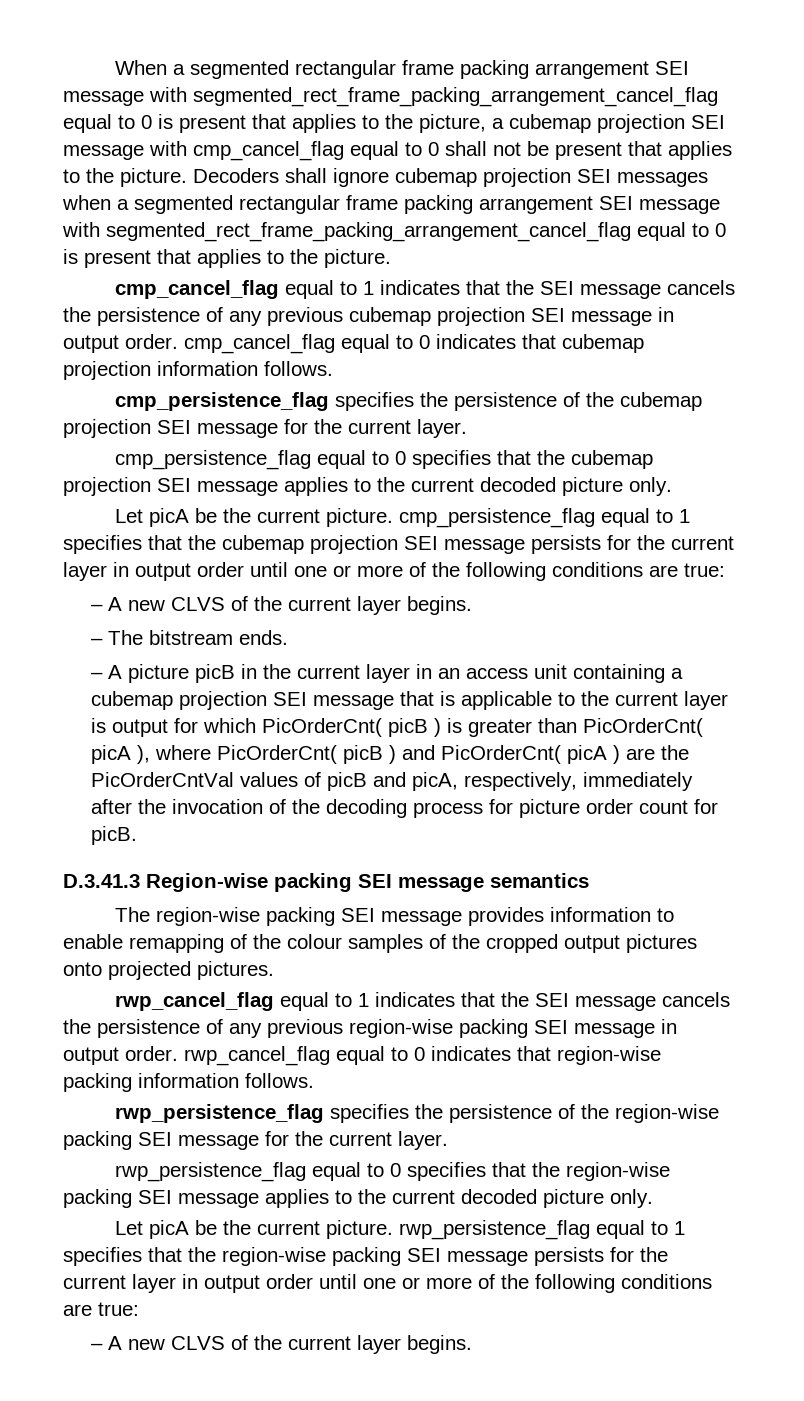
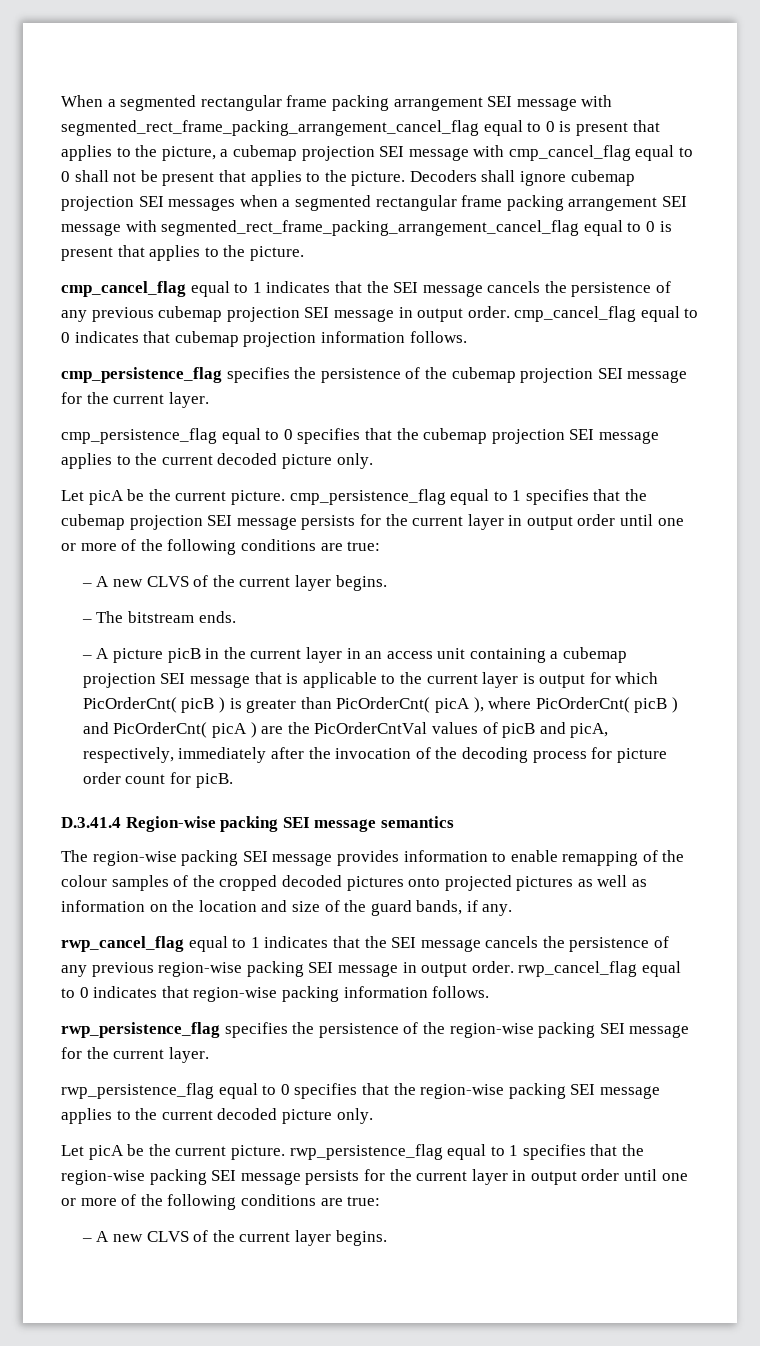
- D.3.41.3 Region-wise packing SEI message semantics
+ D.3.41.4 Region-wise packing SEI message semantics
- The region-wise packing SEI message provides information to enable remapping of the colour samples of the cropped output pictures onto projected pictures.
+ The region-wise packing SEI message provides information to enable remapping of the colour samples of the cropped decoded pictures onto projected pictures as well as information on the location and size of the guard bands, if any.

